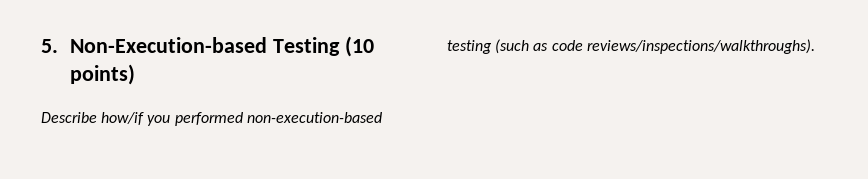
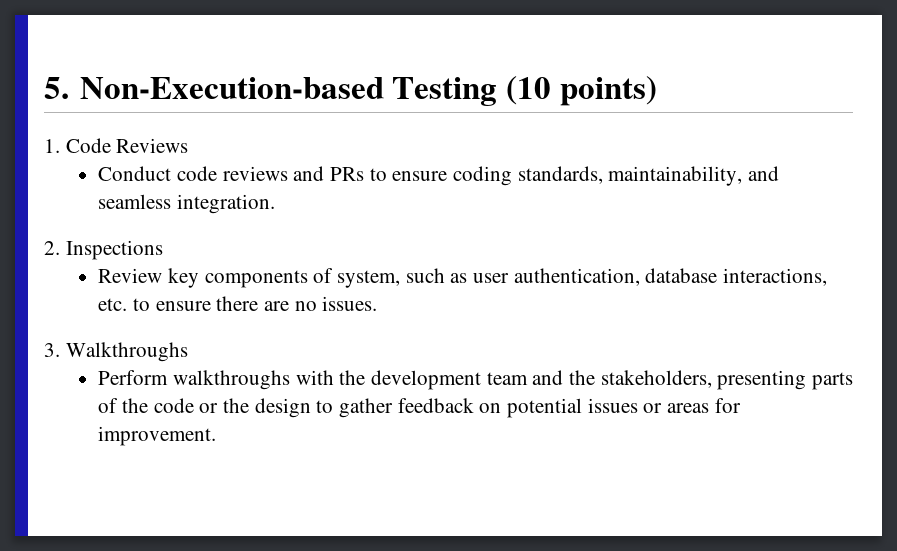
- Describe how/if you performed non-execution-based testing (such as code reviews/inspections/walkthroughs).
+ 1. Code Reviews
+ Conduct code reviews and PRs to ensure coding standards, maintainability, and seamless integration.
+ 2. Inspections
+ Review key components of system, such as user authentication, database interactions, etc. to ensure there are no issues.
+ 3. Walkthroughs
+ Perform walkthroughs with the development team and the stakeholders, presenting parts of the code or the design to gather feedback on potential issues or areas for improvement.

